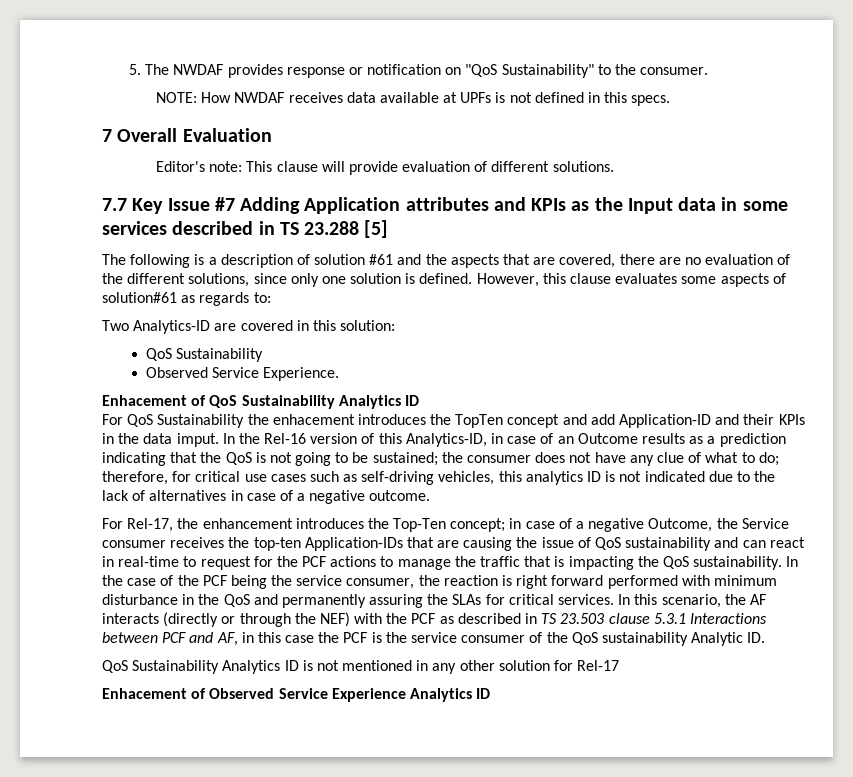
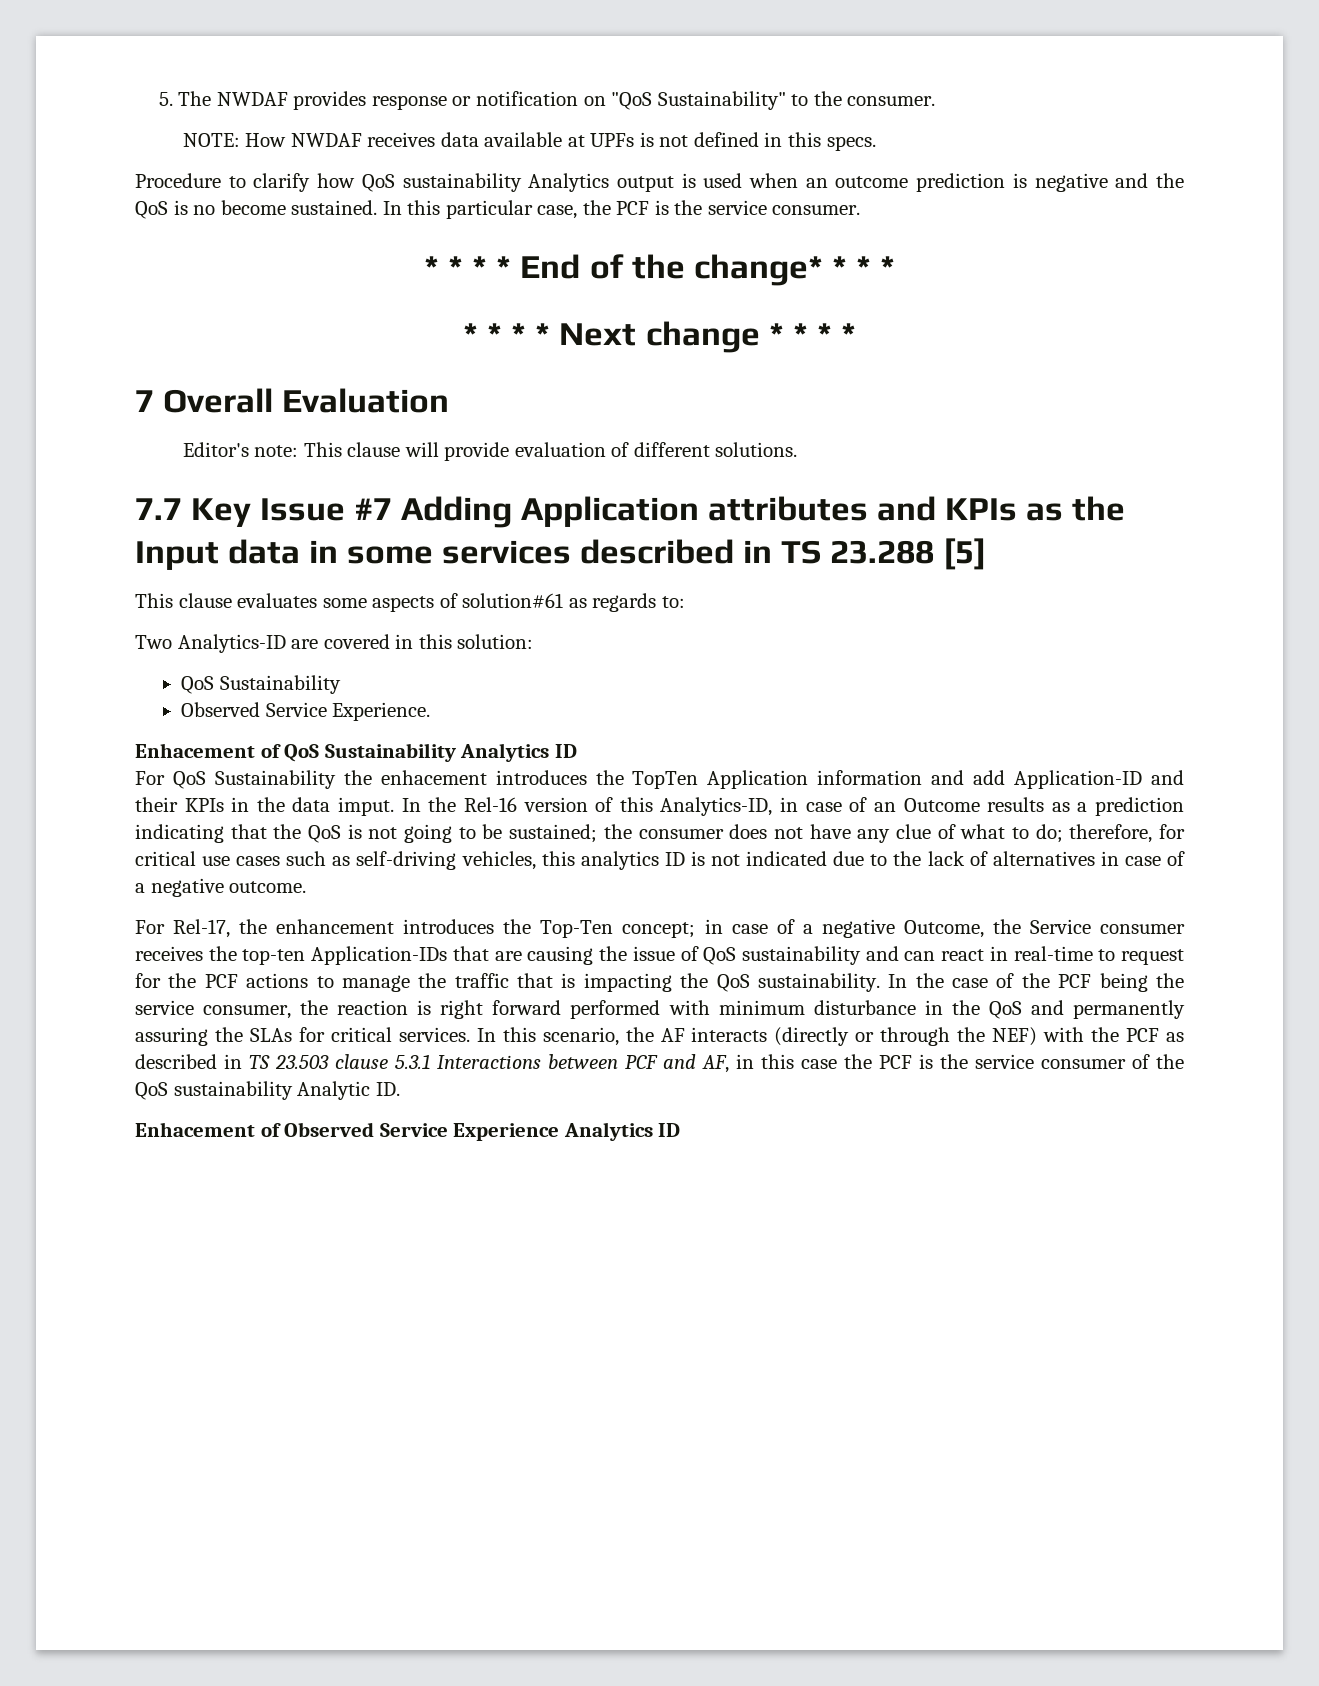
+ Procedure to clarify how QoS sustainability Analytics output is used when an outcome prediction is negative and the QoS is no become sustained. In this particular case, the PCF is the service consumer.
+ * * * * End of the change* * * *
+ * * * * Next change * * * *
- The following is a description of solution #61 and the aspects that are covered, there are no evaluation of the different solutions, since only one solution is defined. However, this clause evaluates some aspects of solution#61 as regards to:
+ This clause evaluates some aspects of solution#61 as regards to:
- For QoS Sustainability the enhacement introduces the TopTen concept and add Application-ID and their KPIs in the data imput.
+ For QoS Sustainability the enhacement introduces the TopTen Application information and add Application-ID and their KPIs in the data imput.
- QoS Sustainability Analytics ID is not mentioned in any other solution for Rel-17

